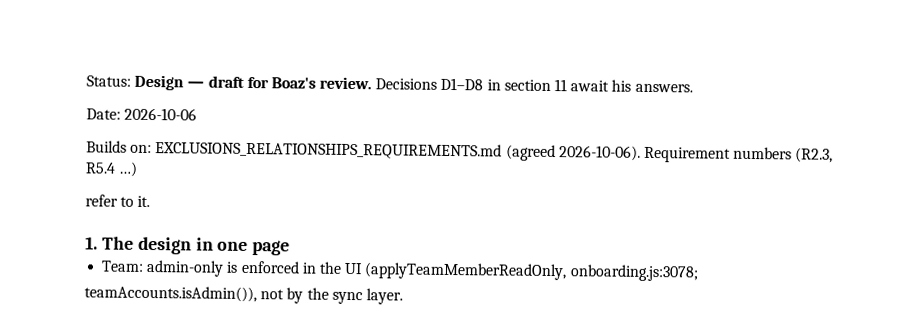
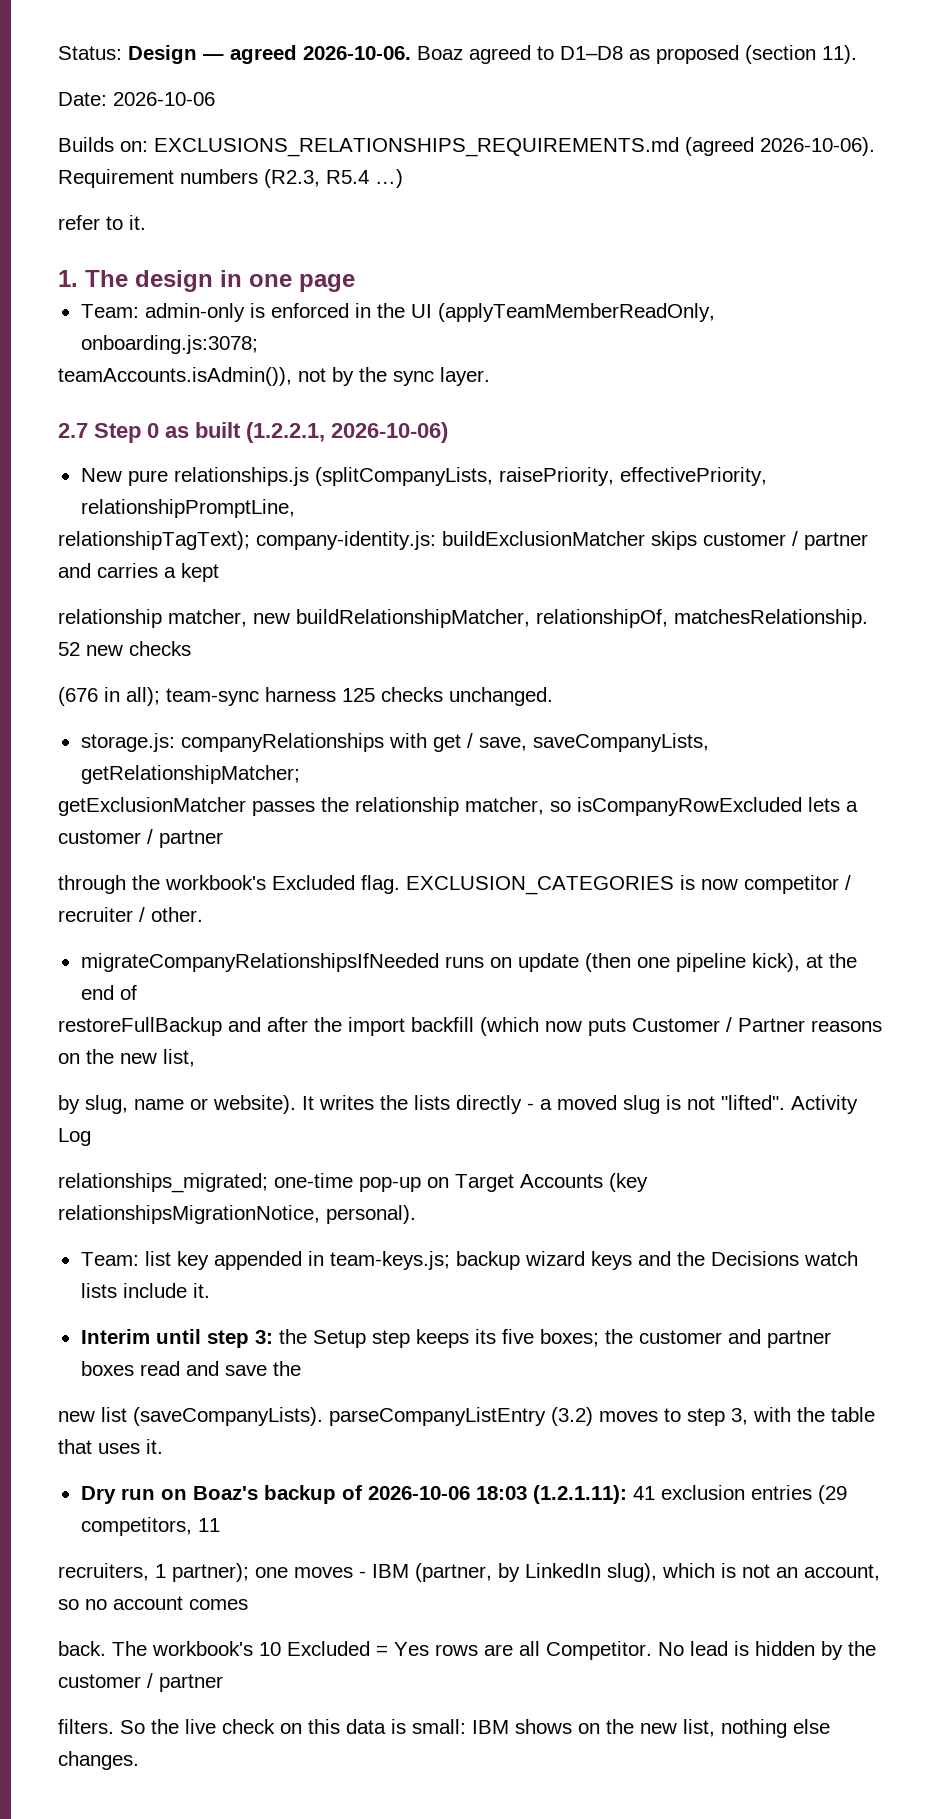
- Status: Design — draft for Boaz's review. Decisions D1–D8 in section 11 await his answers.
+ Status: Design — agreed 2026-10-06. Boaz agreed to D1–D8 as proposed (section 11).
+ 2.7 Step 0 as built (1.2.2.1, 2026-10-06)
+ New pure relationships.js (splitCompanyLists, raisePriority, effectivePriority, relationshipPromptLine,
+ relationshipTagText); company-identity.js: buildExclusionMatcher skips customer / partner and carries a kept
+ relationship matcher, new buildRelationshipMatcher, relationshipOf, matchesRelationship. 52 new checks
+ (676 in all); team-sync harness 125 checks unchanged.
+ storage.js: companyRelationships with get / save, saveCompanyLists, getRelationshipMatcher;
+ getExclusionMatcher passes the relationship matcher, so isCompanyRowExcluded lets a customer / partner
+ through the workbook's Excluded flag. EXCLUSION_CATEGORIES is now competitor / recruiter / other.
+ migrateCompanyRelationshipsIfNeeded runs on update (then one pipeline kick), at the end of
+ restoreFullBackup and after the import backfill (which now puts Customer / Partner reasons on the new list,
+ by slug, name or website). It writes the lists directly - a moved slug is not "lifted". Activity Log
+ relationships_migrated; one-time pop-up on Target Accounts (key relationshipsMigrationNotice, personal).
+ Team: list key appended in team-keys.js; backup wizard keys and the Decisions watch lists include it.
+ Interim until step 3: the Setup step keeps its five boxes; the customer and partner boxes read and save the
+ new list (saveCompanyLists). parseCompanyListEntry (3.2) moves to step 3, with the table that uses it.
+ Dry run on Boaz's backup of 2026-10-06 18:03 (1.2.1.11): 41 exclusion entries (29 competitors, 11
+ recruiters, 1 partner); one moves - IBM (partner, by LinkedIn slug), which is not an account, so no account comes
+ back. The workbook's 10 Excluded = Yes rows are all Competitor. No lead is hidden by the customer / partner
+ filters. So the live check on this data is small: IBM shows on the new list, nothing else changes.

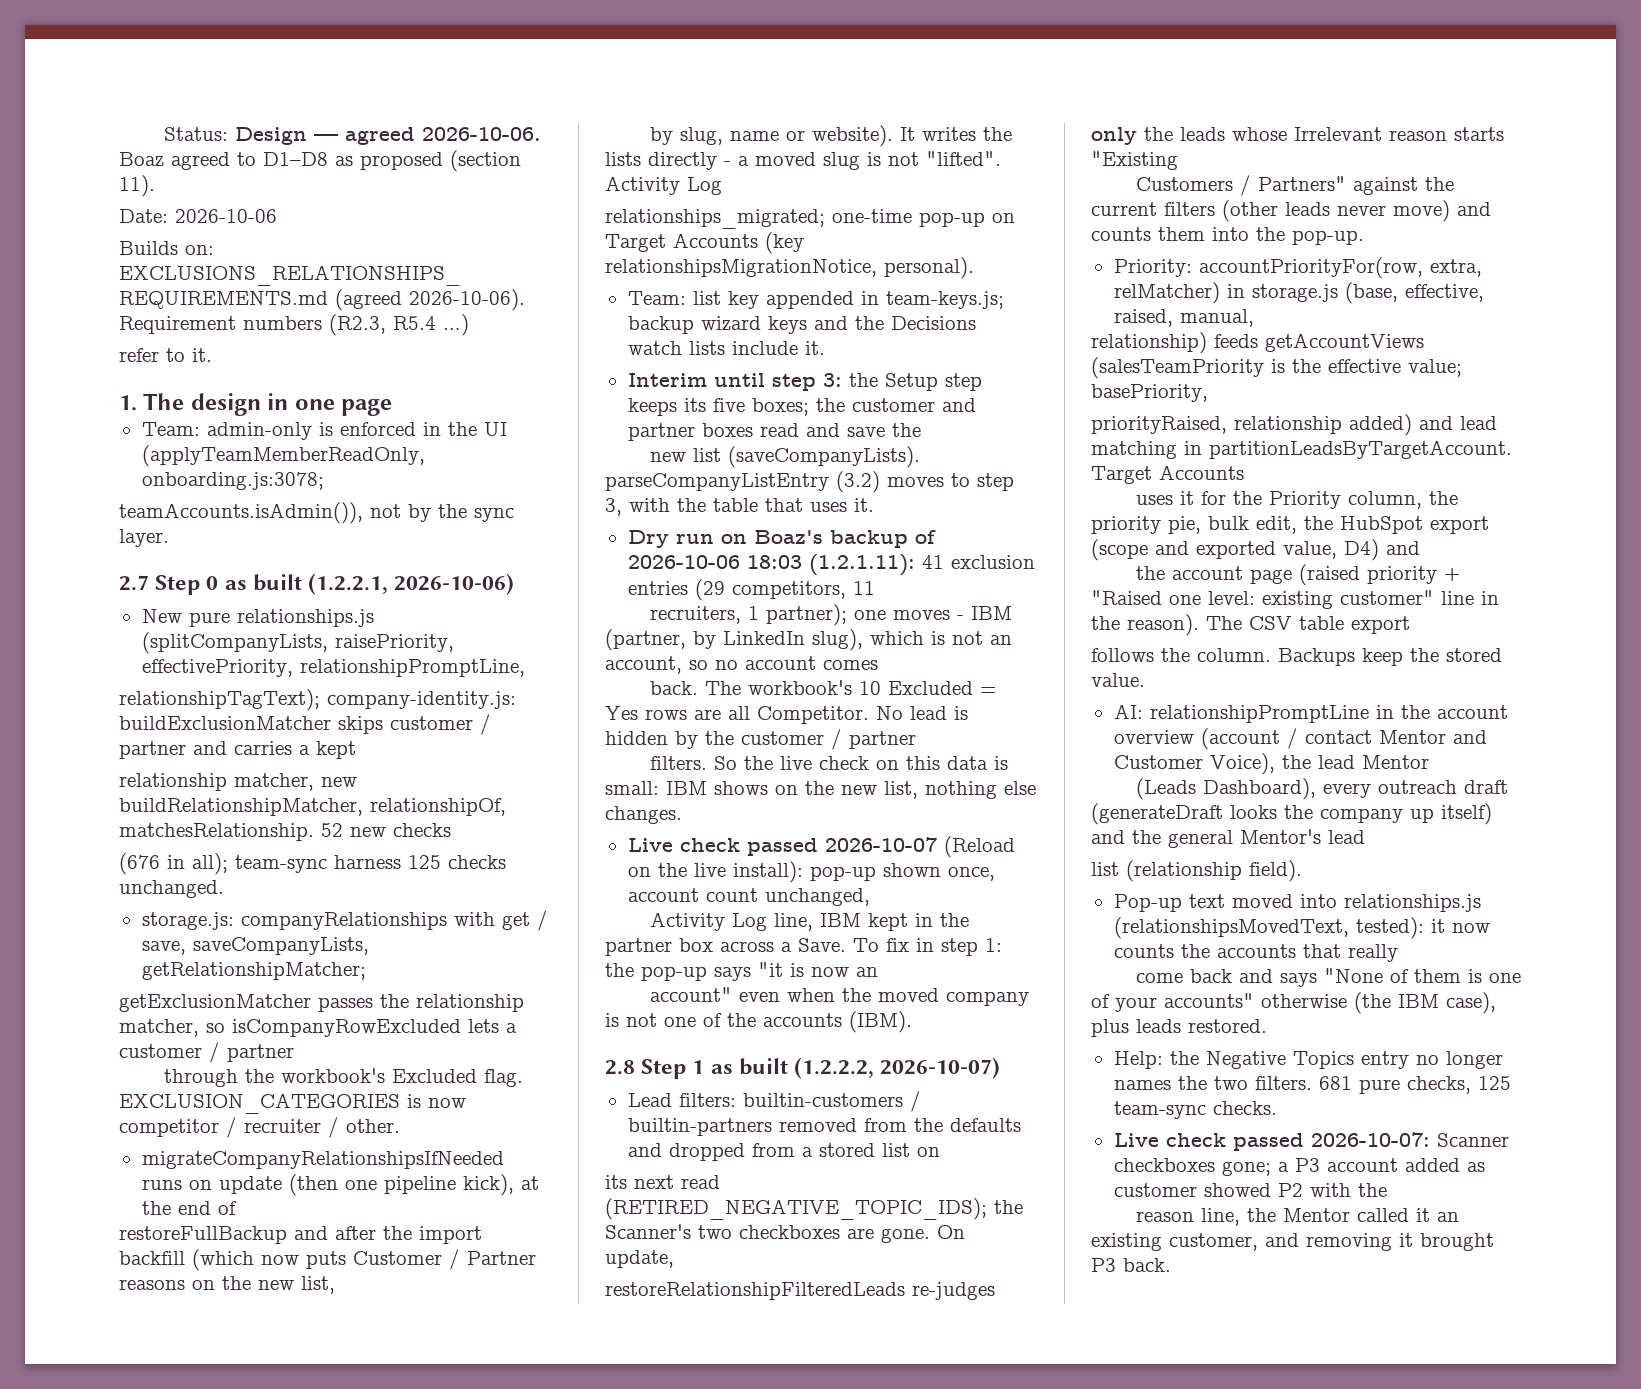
+ Live check passed 2026-10-07 (Reload on the live install): pop-up shown once, account count unchanged,
+ Activity Log line, IBM kept in the partner box across a Save. To fix in step 1: the pop-up says "it is now an
+ account" even when the moved company is not one of the accounts (IBM).
+ 2.8 Step 1 as built (1.2.2.2, 2026-10-07)
+ Lead filters: builtin-customers / builtin-partners removed from the defaults and dropped from a stored list on
+ its next read (RETIRED_NEGATIVE_TOPIC_IDS); the Scanner's two checkboxes are gone. On update,
+ restoreRelationshipFilteredLeads re-judges only the leads whose Irrelevant reason starts "Existing
+ Customers / Partners" against the current filters (other leads never move) and counts them into the pop-up.
+ Priority: accountPriorityFor(row, extra, relMatcher) in storage.js (base, effective, raised, manual,
+ relationship) feeds getAccountViews (salesTeamPriority is the effective value; basePriority,
+ priorityRaised, relationship added) and lead matching in partitionLeadsByTargetAccount. Target Accounts
+ uses it for the Priority column, the priority pie, bulk edit, the HubSpot export (scope and exported value, D4) and
+ the account page (raised priority + "Raised one level: existing customer" line in the reason). The CSV table export
+ follows the column. Backups keep the stored value.
+ AI: relationshipPromptLine in the account overview (account / contact Mentor and Customer Voice), the lead Mentor
+ (Leads Dashboard), every outreach draft (generateDraft looks the company up itself) and the general Mentor's lead
+ list (relationship field).
+ Pop-up text moved into relationships.js (relationshipsMovedText, tested): it now counts the accounts that really
+ come back and says "None of them is one of your accounts" otherwise (the IBM case), plus leads restored.
+ Help: the Negative Topics entry no longer names the two filters. 681 pure checks, 125 team-sync checks.
+ Live check passed 2026-10-07: Scanner checkboxes gone; a P3 account added as customer showed P2 with the
+ reason line, the Mentor called it an existing customer, and removing it brought P3 back.

